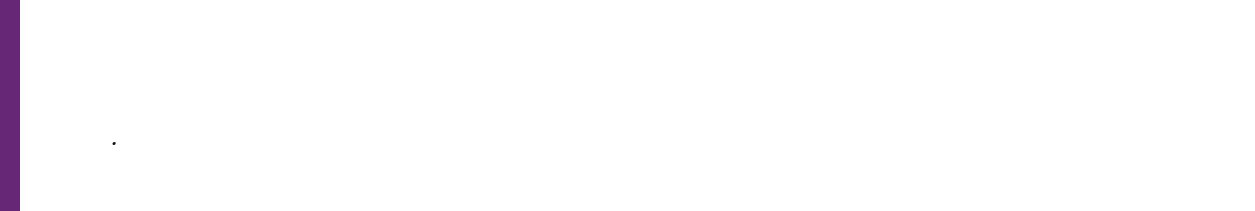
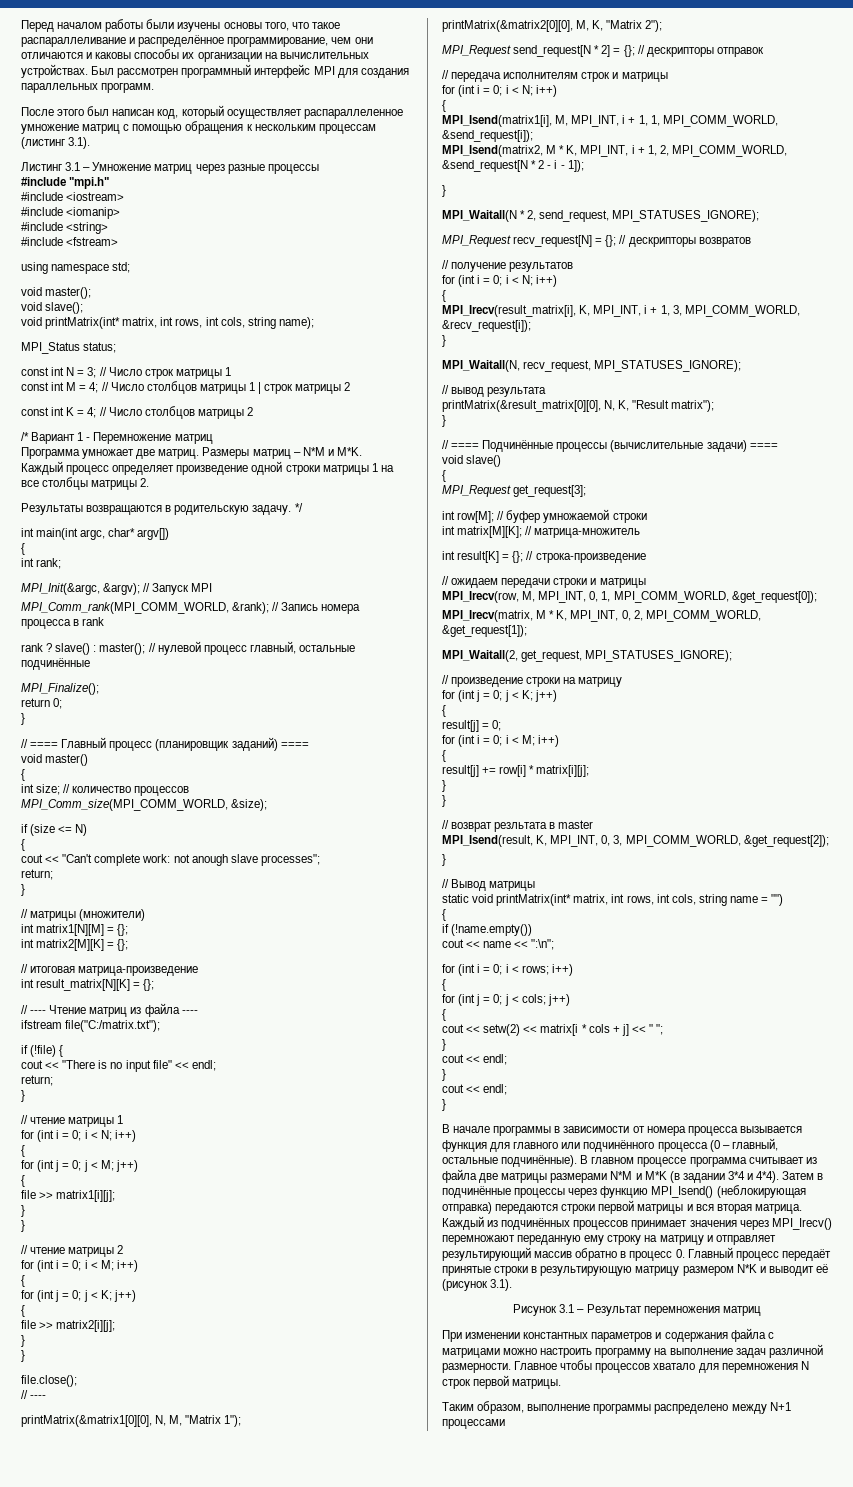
- .
+ Перед началом работы были изучены основы того, что такое распараллеливание и распределённое программирование, чем они отличаются и каковы способы их организации на вычислительных устройствах. Был рассмотрен программный интерфейс MPI для создания параллельных программ.
+ После этого был написан код, который осуществляет распараллеленное умножение матриц с помощью обращения к нескольким процессам (листинг 3.1).
+ Листинг 3.1 – Умножение матриц через разные процессы
+ #include "mpi.h"
+ #include <iostream>
+ #include <iomanip>
+ #include <string>
+ #include <fstream>
+ using namespace std;
+ void master();
+ void slave();
+ void printMatrix(int* matrix, int rows, int cols, string name);
+ MPI_Status status;
+ const int N = 3; // Число строк матрицы 1
+ const int M = 4; // Число столбцов матрицы 1 | строк матрицы 2
+ const int K = 4; // Число столбцов матрицы 2
+ /* Вариант 1 - Перемножение матриц
+ Программа умножает две матриц. Размеры матриц – N*M и M*K.
+ Каждый процесс определяет произведение одной строки матрицы 1 на все столбцы матрицы 2.
+ Результаты возвращаются в родительскую задачу. */
+ int main(int argc, char* argv[])
+ {
+ int rank;
+ MPI_Init(&argc, &argv); // Запуск MPI
+ MPI_Comm_rank(MPI_COMM_WORLD, &rank); // Запись номера процесса в rank
+ rank ? slave() : master(); // нулевой процесс главный, остальные подчинённые
+ MPI_Finalize();
+ return 0;
+ }
+ // ==== Главный процесс (планировщик заданий) ====
+ void master()
+ {
+ int size; // количество процессов
+ MPI_Comm_size(MPI_COMM_WORLD, &size);
+ if (size <= N)
+ {
+ cout << "Can't complete work: not anough slave processes";
+ return;
+ }
+ // матрицы (множители)
+ int matrix1[N][M] = {};
+ int matrix2[M][K] = {};
+ // итоговая матрица-произведение
+ int result_matrix[N][K] = {};
+ // ---- Чтение матриц из файла ----
+ ifstream file("C:/matrix.txt");
+ if (!file) {
+ cout << "There is no input file" << endl;
+ return;
+ }
+ // чтение матрицы 1
+ for (int i = 0; i < N; i++)
+ {
+ for (int j = 0; j < M; j++)
+ {
+ file >> matrix1[i][j];
+ }
+ }
+ // чтение матрицы 2
+ for (int i = 0; i < M; i++)
+ {
+ for (int j = 0; j < K; j++)
+ {
+ file >> matrix2[i][j];
+ }
+ }
+ file.close();
+ // ----
+ printMatrix(&matrix1[0][0], N, M, "Matrix 1");
+ printMatrix(&matrix2[0][0], M, K, "Matrix 2");
+ MPI_Request send_request[N * 2] = {}; // дескрипторы отправок
+ // передача исполнителям строк и матрицы
+ for (int i = 0; i < N; i++)
+ {
+ MPI_Isend(matrix1[i], M, MPI_INT, i + 1, 1, MPI_COMM_WORLD, &send_request[i]);
+ MPI_Isend(matrix2, M * K, MPI_INT, i + 1, 2, MPI_COMM_WORLD, &send_request[N * 2 - i - 1]);
+ }
+ MPI_Waitall(N * 2, send_request, MPI_STATUSES_IGNORE);
+ MPI_Request recv_request[N] = {}; // дескрипторы возвратов
+ // получение результатов
+ for (int i = 0; i < N; i++)
+ {
+ MPI_Irecv(result_matrix[i], K, MPI_INT, i + 1, 3, MPI_COMM_WORLD, &recv_request[i]);
+ }
+ MPI_Waitall(N, recv_request, MPI_STATUSES_IGNORE);
+ // вывод результата
+ printMatrix(&result_matrix[0][0], N, K, "Result matrix");
+ }
+ // ==== Подчинённые процессы (вычислительные задачи) ====
+ void slave()
+ {
+ MPI_Request get_request[3];
+ int row[M]; // буфер умножаемой строки
+ int matrix[M][K]; // матрица-множитель
+ int result[K] = {}; // строка-произведение
+ // ожидаем передачи строки и матрицы
+ MPI_Irecv(row, M, MPI_INT, 0, 1, MPI_COMM_WORLD, &get_request[0]);
+ MPI_Irecv(matrix, M * K, MPI_INT, 0, 2, MPI_COMM_WORLD, &get_request[1]);
+ MPI_Waitall(2, get_request, MPI_STATUSES_IGNORE);
+ // произведение строки на матрицу
+ for (int j = 0; j < K; j++)
+ {
+ result[j] = 0;
+ for (int i = 0; i < M; i++)
+ {
+ result[j] += row[i] * matrix[i][j];
+ }
+ }
+ // возврат резльтата в master
+ MPI_Isend(result, K, MPI_INT, 0, 3, MPI_COMM_WORLD, &get_request[2]);
+ }
+ // Вывод матрицы
+ static void printMatrix(int* matrix, int rows, int cols, string name = "")
+ {
+ if (!name.empty())
+ cout << name << ":\n";
+ for (int i = 0; i < rows; i++)
+ {
+ for (int j = 0; j < cols; j++)
+ {
+ cout << setw(2) << matrix[i * cols + j] << " ";
+ }
+ cout << endl;
+ }
+ cout << endl;
+ }
+ В начале программы в зависимости от номера процесса вызывается функция для главного или подчинённого процесса (0 – главный, остальные подчинённые). В главном процессе программа считывает из файла две матрицы размерами N*M и M*K (в задании 3*4 и 4*4). Затем в подчинённые процессы через функцию MPI_Isend() (неблокирующая отправка) передаются строки первой матрицы и вся вторая матрица. Каждый из подчинённых процессов принимает значения через MPI_Irecv() перемножают переданную ему строку на матрицу и отправляет результирующий массив обратно в процесс 0. Главный процесс передаёт принятые строки в результирующую матрицу размером N*K и выводит её (рисунок 3.1).
+ Рисунок 3.1 – Результат перемножения матриц
+ При изменении константных параметров и содержания файла с матрицами можно настроить программу на выполнение задач различной размерности. Главное чтобы процессов хватало для перемножения N строк первой матрицы.
+ Таким образом, выполнение программы распределено между N+1 процессами

